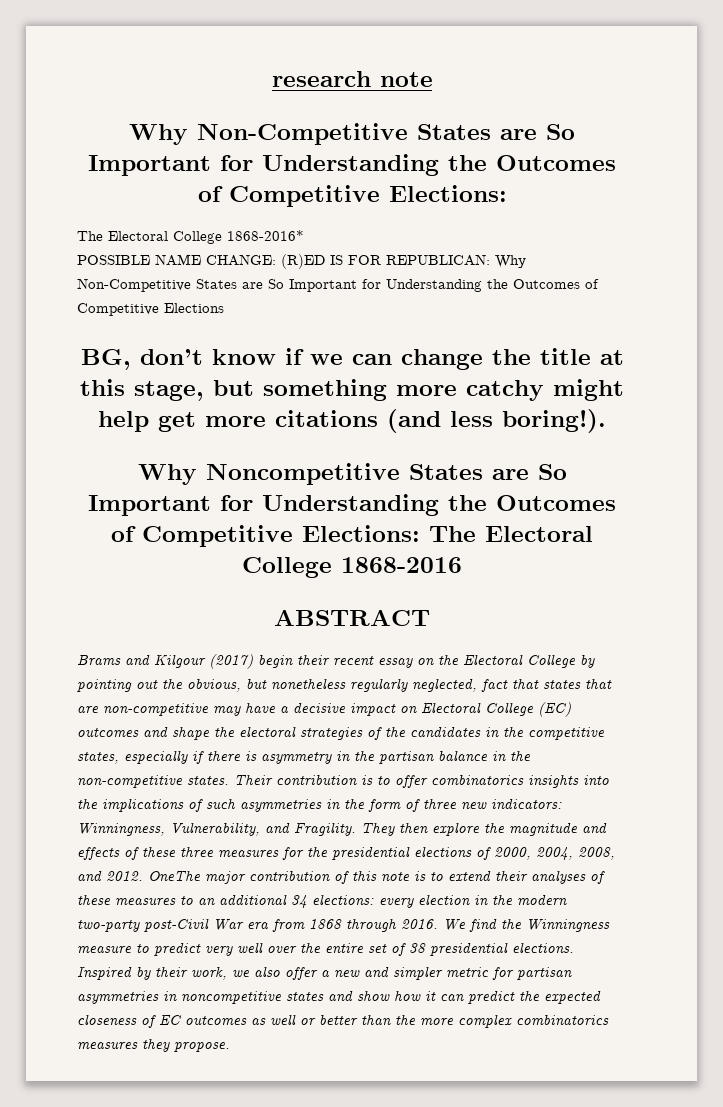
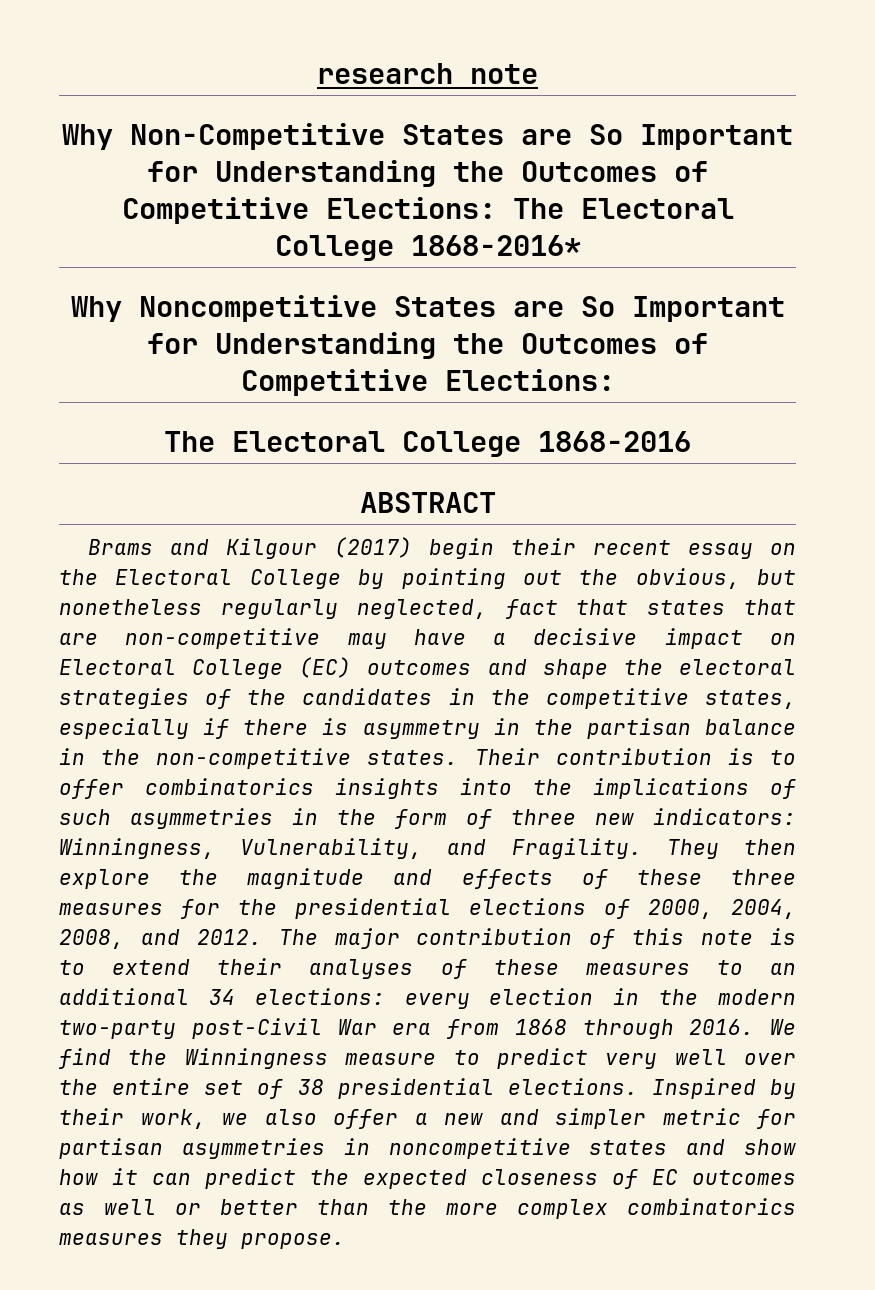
- Why Non-Competitive States are So Important for Understanding the Outcomes of Competitive Elections:
- The Electoral College 1868-2016*
+ Why Non-Competitive States are So Important for Understanding the Outcomes of Competitive Elections: The Electoral College 1868-2016*
- POSSIBLE NAME CHANGE: (R)ED IS FOR REPUBLICAN: Why Non-Competitive States are So Important for Understanding the Outcomes of Competitive Elections
- BG, don’t know if we can change the title at this stage, but something more catchy might help get more citations (and less boring!).
- Why Noncompetitive States are So Important for Understanding the Outcomes of Competitive Elections: The Electoral College 1868-2016
+ Why Noncompetitive States are So Important for Understanding the Outcomes of Competitive Elections:
+ The Electoral College 1868-2016
- OneThe major contribution of this note is to extend their analyses of these measures to an additional 34 elections: every election in the modern two-party post-Civil War era from 1868 through 2016.
+ The major contribution of this note is to extend their analyses of these measures to an additional 34 elections: every election in the modern two-party post-Civil War era from 1868 through 2016.

